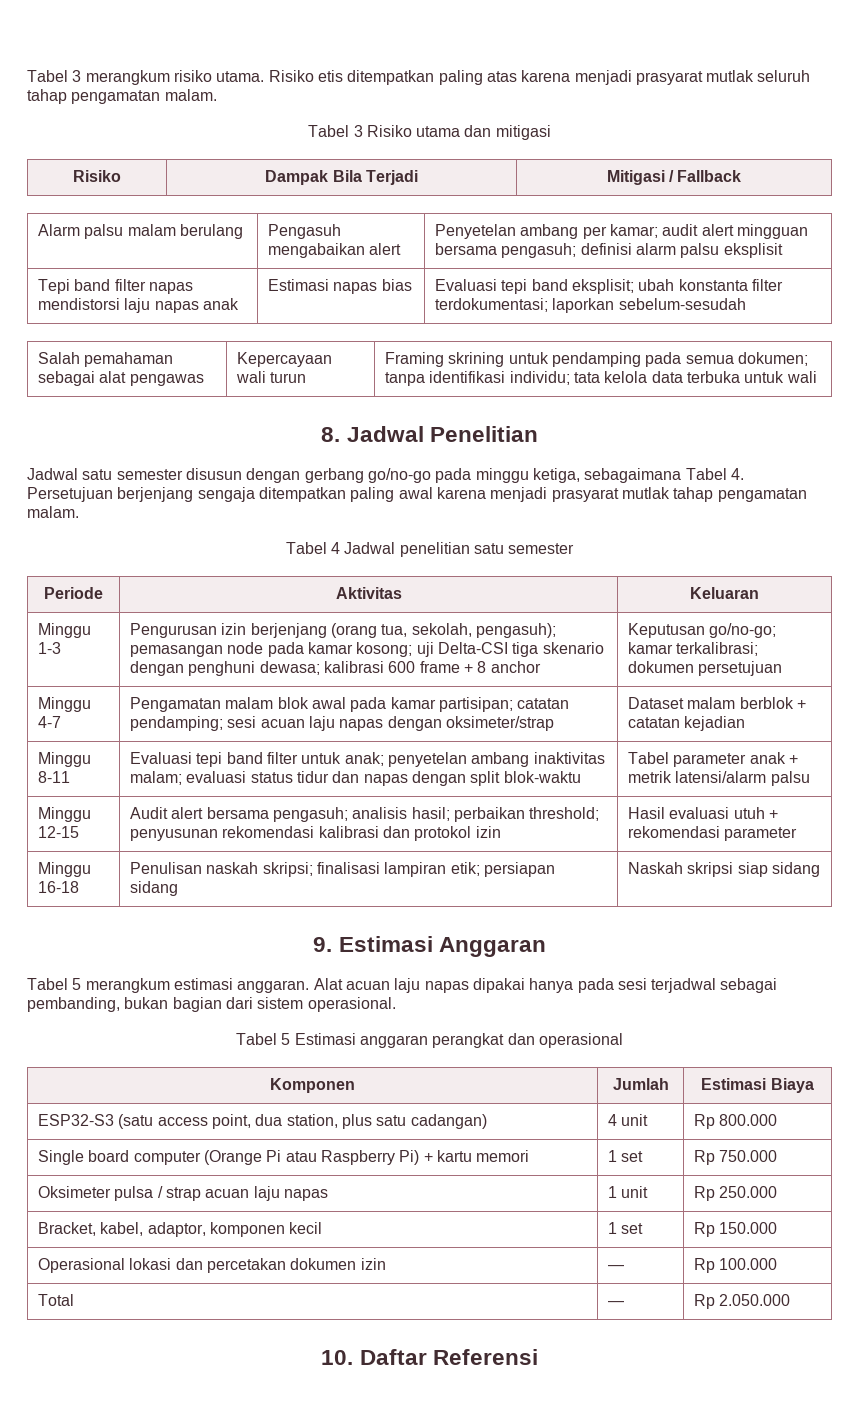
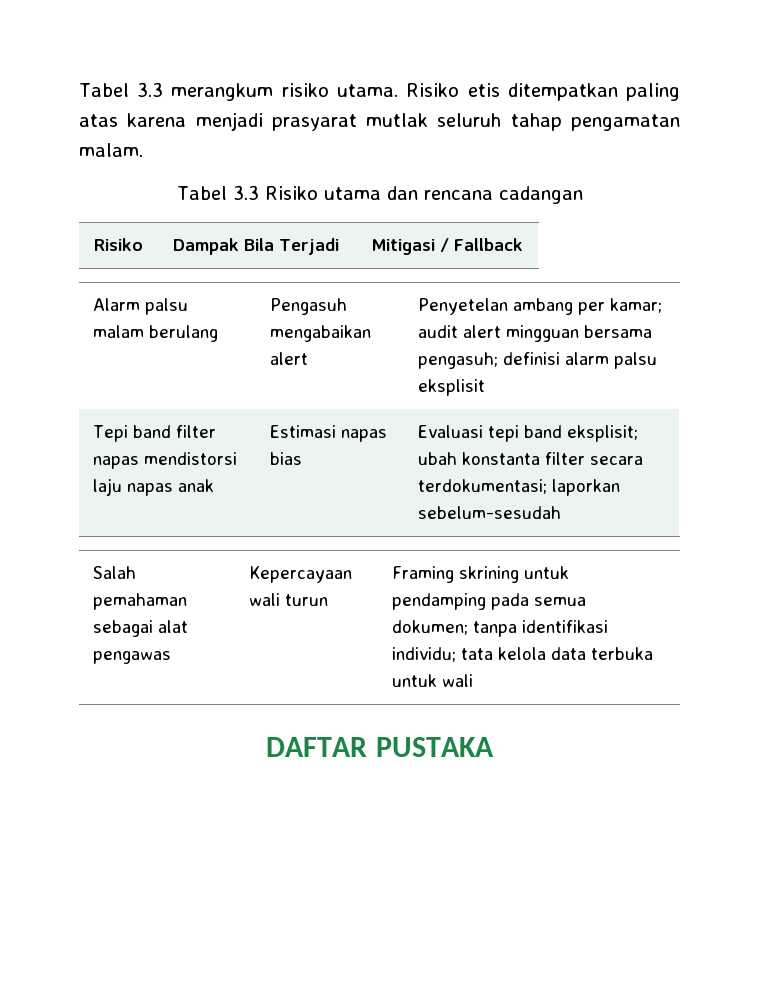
- Tabel 3 merangkum risiko utama.
+ Tabel 3.3 merangkum risiko utama.
- Tabel 3 Risiko utama dan mitigasi
+ Tabel 3.3 Risiko utama dan rencana cadangan
- Tepi band filter napas mendistorsi laju napas anak | Estimasi napas bias | Evaluasi tepi band eksplisit; ubah konstanta filter terdokumentasi; laporkan sebelum-sesudah
+ Tepi band filter napas mendistorsi laju napas anak | Estimasi napas bias | Evaluasi tepi band eksplisit; ubah konstanta filter secara terdokumentasi; laporkan sebelum-sesudah
- 8. Jadwal Penelitian
- Jadwal satu semester disusun dengan gerbang go/no-go pada minggu ketiga, sebagaimana Tabel 4. Persetujuan berjenjang sengaja ditempatkan paling awal karena menjadi prasyarat mutlak tahap pengamatan malam.
- Tabel 4 Jadwal penelitian satu semester
- Periode | Aktivitas | Keluaran
- Minggu 1-3 | Pengurusan izin berjenjang (orang tua, sekolah, pengasuh); pemasangan node pada kamar kosong; uji Delta-CSI tiga skenario dengan penghuni dewasa; kalibrasi 600 frame + 8 anchor | Keputusan go/no-go; kamar terkalibrasi; dokumen persetujuan
- Minggu 4-7 | Pengamatan malam blok awal pada kamar partisipan; catatan pendamping; sesi acuan laju napas dengan oksimeter/strap | Dataset malam berblok + catatan kejadian
- Minggu 8-11 | Evaluasi tepi band filter untuk anak; penyetelan ambang inaktivitas malam; evaluasi status tidur dan napas dengan split blok-waktu | Tabel parameter anak + metrik latensi/alarm palsu
- Minggu 12-15 | Audit alert bersama pengasuh; analisis hasil; perbaikan threshold; penyusunan rekomendasi kalibrasi dan protokol izin | Hasil evaluasi utuh + rekomendasi parameter
- Minggu 16-18 | Penulisan naskah skripsi; finalisasi lampiran etik; persiapan sidang | Naskah skripsi siap sidang
- 9. Estimasi Anggaran
- Tabel 5 merangkum estimasi anggaran. Alat acuan laju napas dipakai hanya pada sesi terjadwal sebagai pembanding, bukan bagian dari sistem operasional.
- Tabel 5 Estimasi anggaran perangkat dan operasional
- Komponen | Jumlah | Estimasi Biaya
- ESP32-S3 (satu access point, dua station, plus satu cadangan) | 4 unit | Rp 800.000
- Single board computer (Orange Pi atau Raspberry Pi) + kartu memori | 1 set | Rp 750.000
- Oksimeter pulsa / strap acuan laju napas | 1 unit | Rp 250.000
- Bracket, kabel, adaptor, komponen kecil | 1 set | Rp 150.000
- Operasional lokasi dan percetakan dokumen izin | — | Rp 100.000
- Total | — | Rp 2.050.000
- 10. Daftar Referensi
+ DAFTAR PUSTAKA

